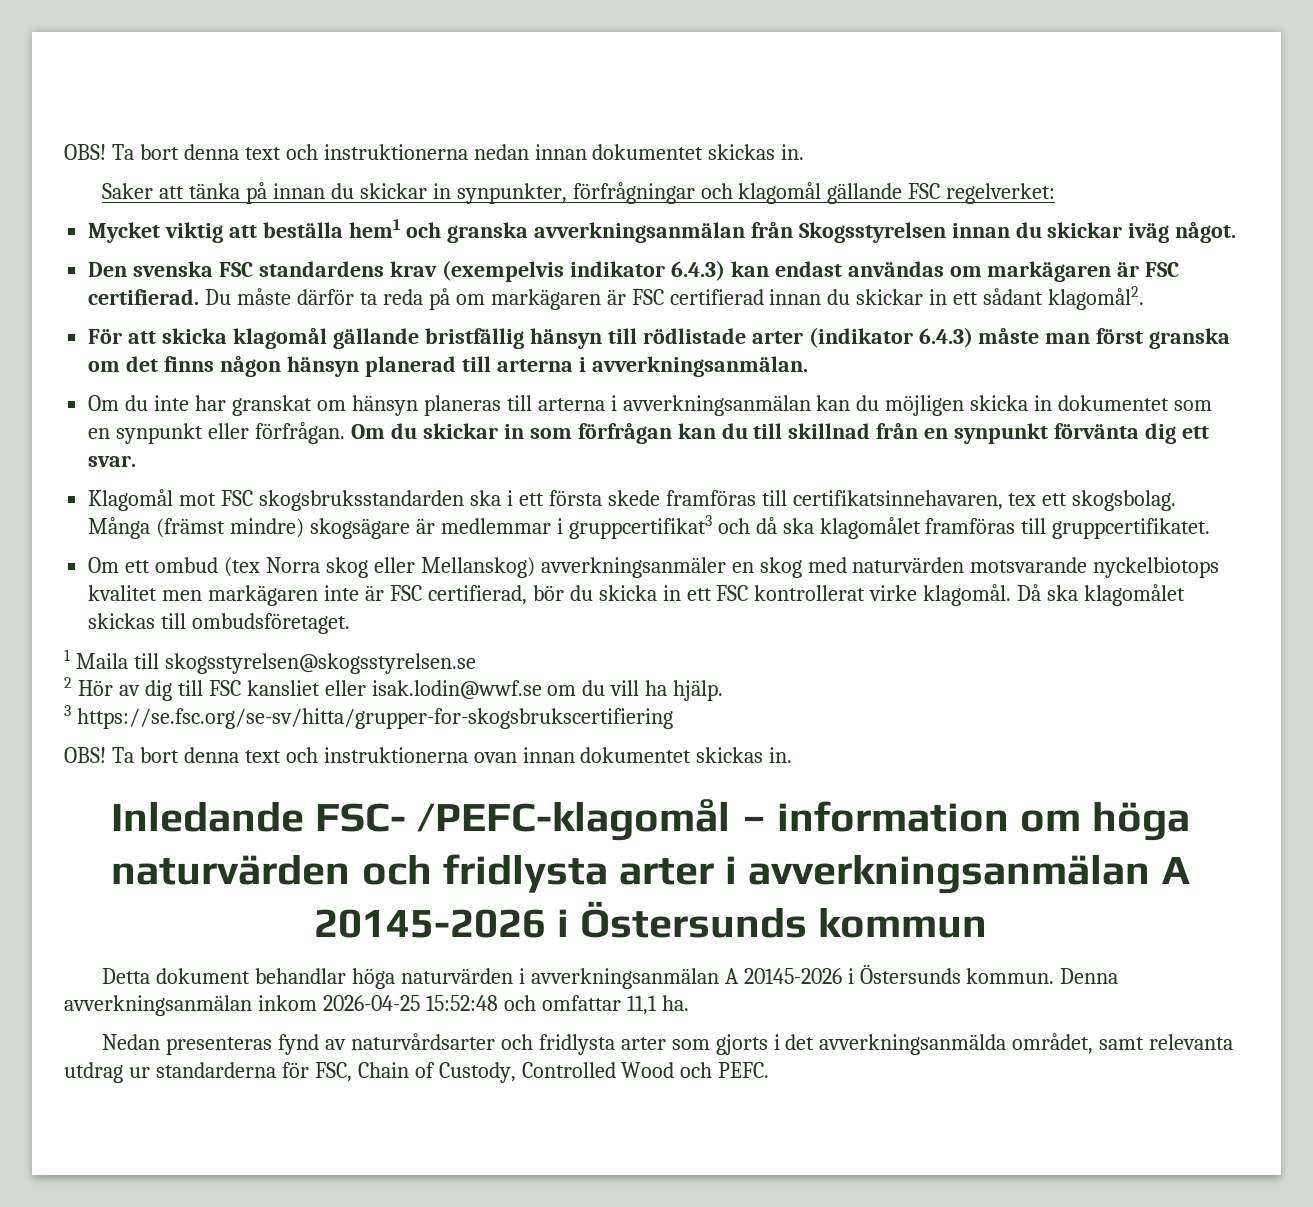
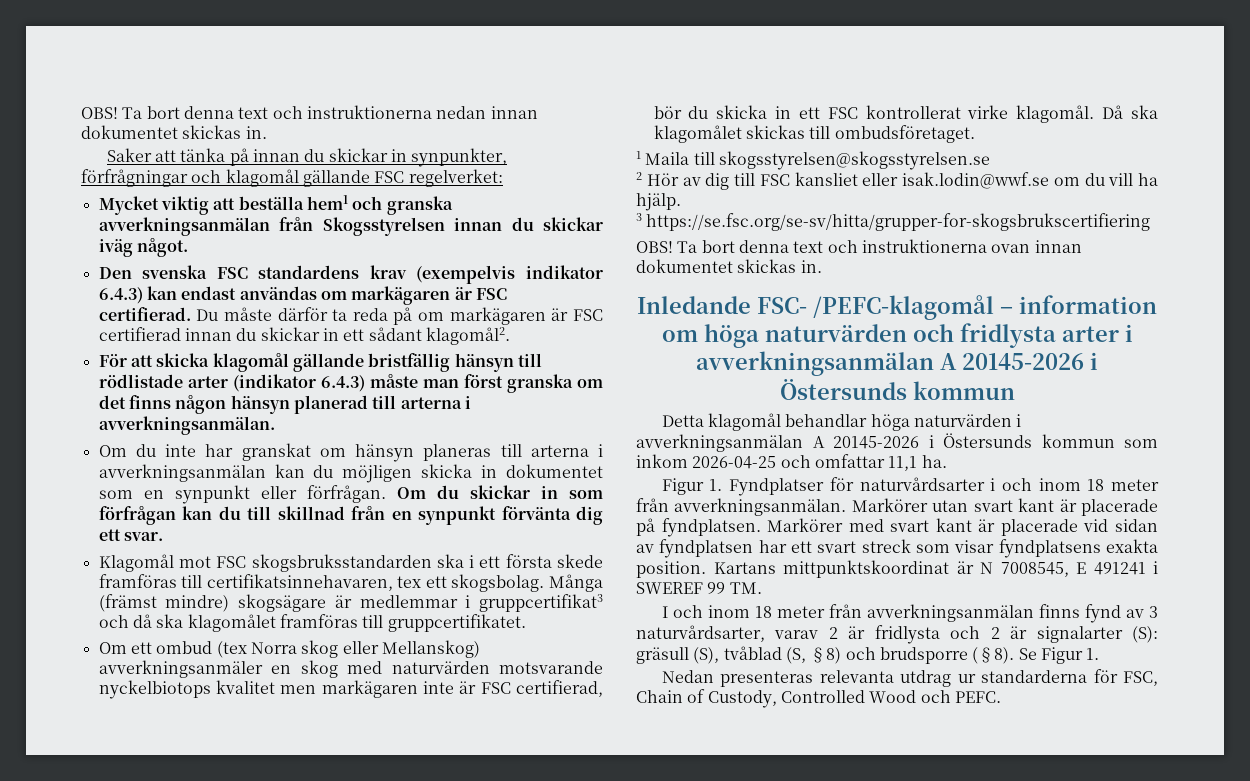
- Detta dokument behandlar höga naturvärden i avverkningsanmälan A 20145-2026 i Östersunds kommun. Denna avverkningsanmälan inkom 2026-04-25 15:52:48 och omfattar 11,1 ha.
+ Detta klagomål behandlar höga naturvärden i avverkningsanmälan A 20145-2026 i Östersunds kommun som inkom 2026-04-25 och omfattar 11,1 ha.
- Nedan presenteras fynd av naturvårdsarter och fridlysta arter som gjorts i det avverkningsanmälda området, samt relevanta utdrag ur standarderna för FSC, Chain of Custody, Controlled Wood och PEFC.
+ Figur 1. Fyndplatser för naturvårdsarter i och inom 18 meter från avverkningsanmälan. Markörer utan svart kant är placerade på fyndplatsen. Markörer med svart kant är placerade vid sidan av fyndplatsen har ett svart streck som visar fyndplatsens exakta position. Kartans mittpunktskoordinat är N 7008545, E 491241 i SWEREF 99 TM.
+ I och inom 18 meter från avverkningsanmälan finns fynd av 3 naturvårdsarter, varav 2 är fridlysta och 2 är signalarter (S): gräsull (S), tvåblad (S, §8) och brudsporre (§8). Se Figur 1.
+ Nedan presenteras relevanta utdrag ur standarderna för FSC, Chain of Custody, Controlled Wood och PEFC.

